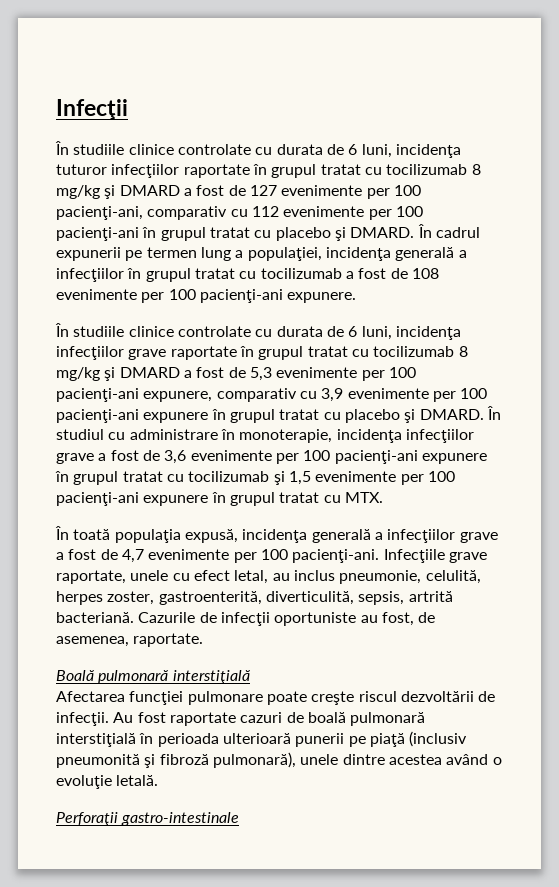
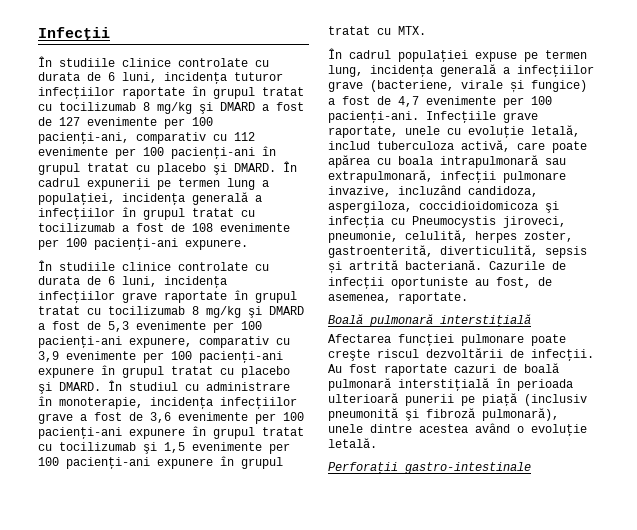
- În toată populaţia expusă, incidenţa generală a infecţiilor grave a fost de 4,7 evenimente per 100 pacienţi-ani.
+ În cadrul populaţiei expuse pe termen lung, incidenţa generală a infecţiilor grave (bacteriene, virale și fungice) a fost de 4,7 evenimente per 100 pacienţi-ani.
- Infecţiile grave raportate, unele cu efect letal, au inclus pneumonie, celulită, herpes zoster, gastroenterită, diverticulită, sepsis, artrită bacteriană.
+ Infecţiile grave raportate, unele cu evoluţie letală, includ tuberculoza activă, care poate apărea cu boala intrapulmonară sau extrapulmonară, infecţii pulmonare invazive, incluzând candidoza, aspergiloza, coccidioidomicoza şi infecţia cu Pneumocystis jiroveci, pneumonie, celulită, herpes zoster, gastroenterită, diverticulită, sepsis și artrită bacteriană.

